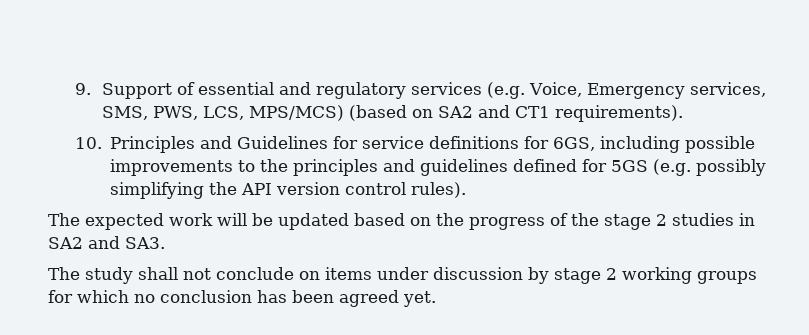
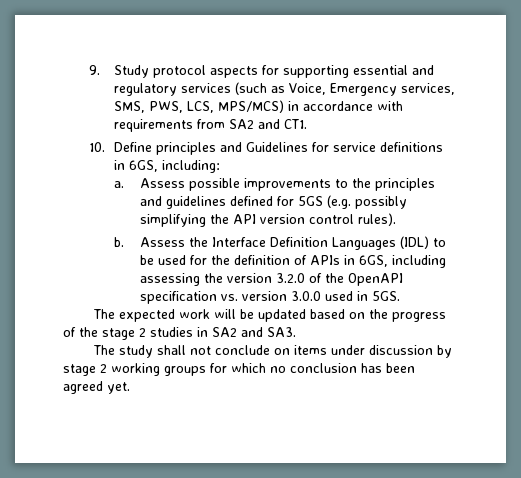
- 9. Support of essential and regulatory services (e.g. Voice, Emergency services, SMS, PWS, LCS, MPS/MCS) (based on SA2 and CT1 requirements).
+ 9. Study protocol aspects for supporting essential and regulatory services (such as Voice, Emergency services, SMS, PWS, LCS, MPS/MCS) in accordance with requirements from SA2 and CT1.
- 10. Principles and Guidelines for service definitions for 6GS, including possible improvements to the principles and guidelines defined for 5GS (e.g. possibly simplifying the API version control rules).
+ 10. Define principles and Guidelines for service definitions in 6GS, including:
+ a. Assess possible improvements to the principles and guidelines defined for 5GS (e.g. possibly simplifying the API version control rules).
+ b. Assess the Interface Definition Languages (IDL) to be used for the definition of APIs in 6GS, including assessing the version 3.2.0 of the OpenAPI specification vs. version 3.0.0 used in 5GS.

